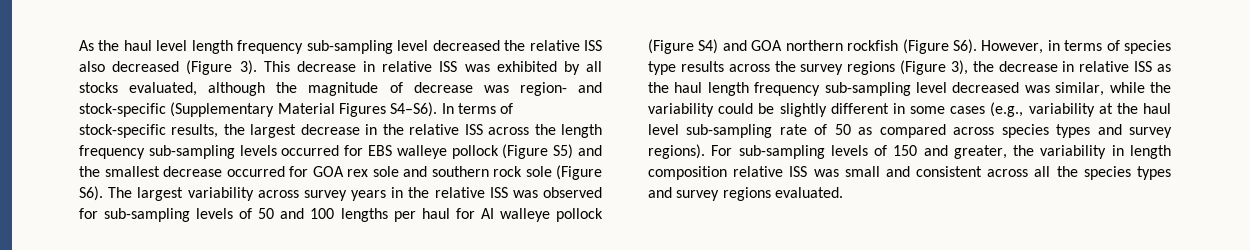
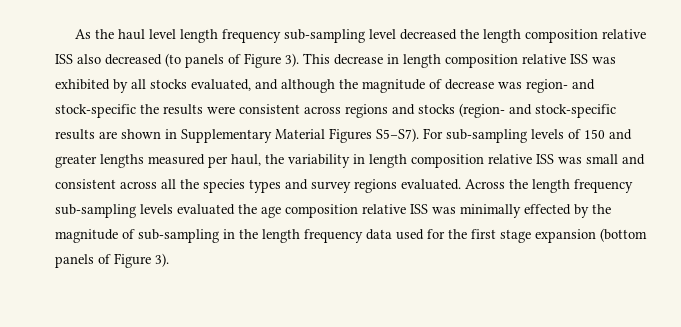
- As the haul level length frequency sub-sampling level decreased the relative ISS also decreased (Figure 3).
+ As the haul level length frequency sub-sampling level decreased the length composition relative ISS also decreased (to panels of Figure 3).
- This decrease in relative ISS was exhibited by all stocks evaluated, although the magnitude of decrease was region- and stock-specific (Supplementary Material Figures S4–S6). In terms of stock-specific results, the largest decrease in the relative ISS across the length frequency sub-sampling levels occurred for EBS walleye pollock (Figure S5) and the smallest decrease occurred for GOA rex sole and southern rock sole (Figure S6). The largest variability across survey years in the relative ISS was observed for sub-sampling levels of 50 and 100 lengths per haul for AI walleye pollock (Figure S4) and GOA northern rockfish (Figure S6). However, in terms of species type results across the survey regions (Figure 3), the decrease in relative ISS as the haul length frequency sub-sampling level decreased was similar, while the variability could be slightly different in some cases (e.g., variability at the haul level sub-sampling rate of 50 as compared across species types and survey regions).
+ This decrease in length composition relative ISS was exhibited by all stocks evaluated, and although the magnitude of decrease was region- and stock-specific the results were consistent across regions and stocks (region- and stock-specific results are shown in Supplementary Material Figures S5–S7).
- For sub-sampling levels of 150 and greater, the variability in length composition relative ISS was small and consistent across all the species types and survey regions evaluated.
+ For sub-sampling levels of 150 and greater lengths measured per haul, the variability in length composition relative ISS was small and consistent across all the species types and survey regions evaluated.
+ Across the length frequency sub-sampling levels evaluated the age composition relative ISS was minimally effected by the magnitude of sub-sampling in the length frequency data used for the first stage expansion (bottom panels of Figure 3).

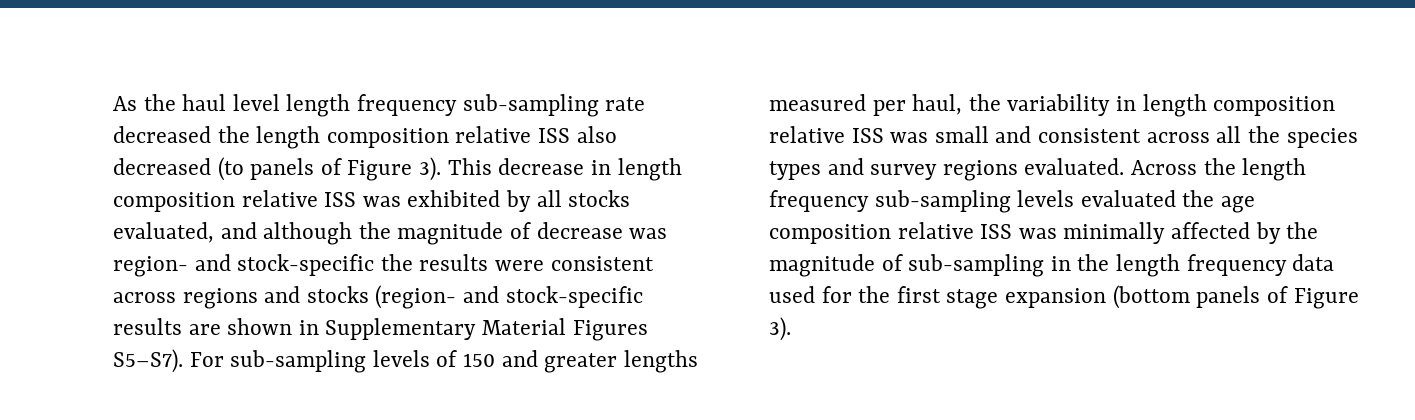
- As the haul level length frequency sub-sampling level decreased the length composition relative ISS also decreased (to panels of Figure 3).
+ As the haul level length frequency sub-sampling rate decreased the length composition relative ISS also decreased (to panels of Figure 3).
- Across the length frequency sub-sampling levels evaluated the age composition relative ISS was minimally effected by the magnitude of sub-sampling in the length frequency data used for the first stage expansion (bottom panels of Figure 3).
+ Across the length frequency sub-sampling levels evaluated the age composition relative ISS was minimally affected by the magnitude of sub-sampling in the length frequency data used for the first stage expansion (bottom panels of Figure 3).

